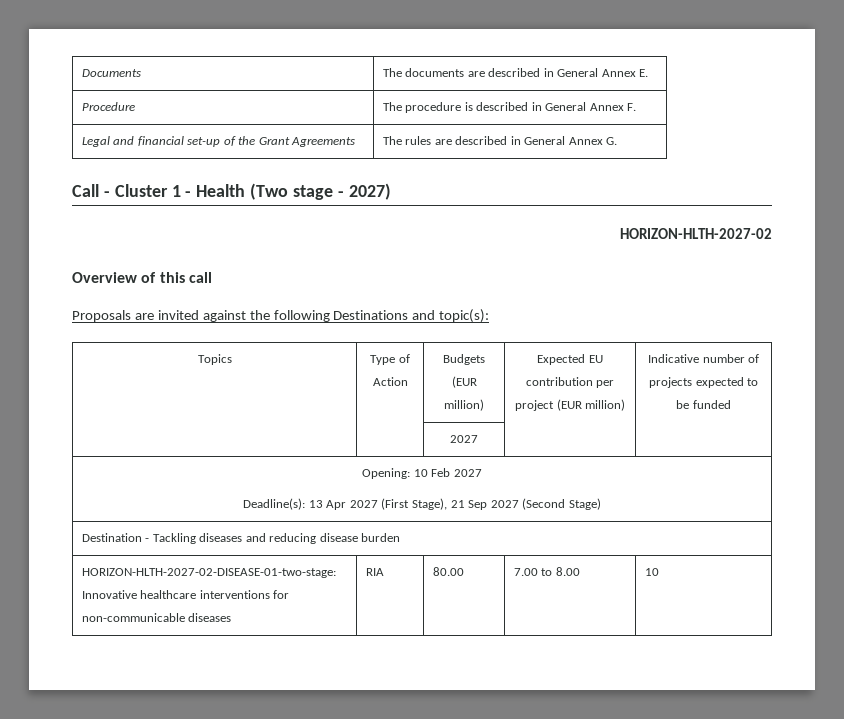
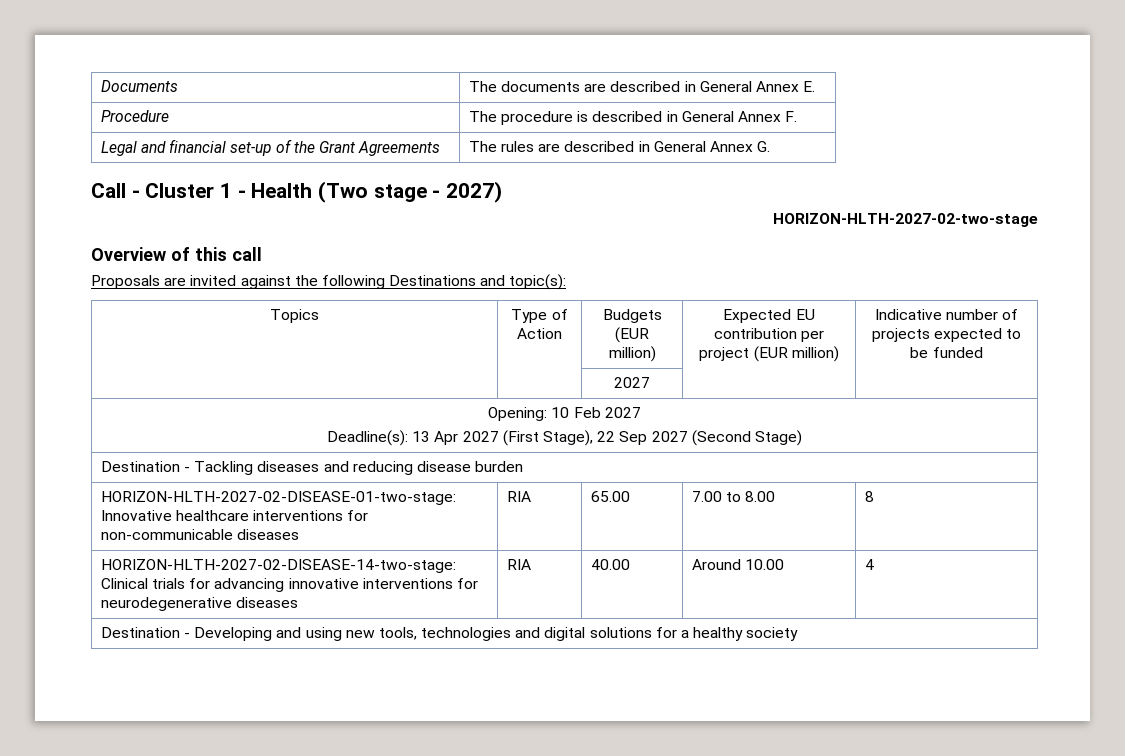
- HORIZON-HLTH-2027-02
+ HORIZON-HLTH-2027-02-two-stage
  Opening: 10 Feb 2027
- Deadline(s): 13 Apr 2027 (First Stage), 21 Sep 2027 (Second Stage)
+ Deadline(s): 13 Apr 2027 (First Stage), 22 Sep 2027 (Second Stage)
- HORIZON-HLTH-2027-02-DISEASE-01-two-stage: Innovative healthcare interventions for non-communicable diseases | RIA | 80.00 | 7.00 to 8.00 | 10
+ HORIZON-HLTH-2027-02-DISEASE-01-two-stage: Innovative healthcare interventions for non-communicable diseases | RIA | 65.00 | 7.00 to 8.00 | 8
+ HORIZON-HLTH-2027-02-DISEASE-14-two-stage: Clinical trials for advancing innovative interventions for neurodegenerative diseases | RIA | 40.00 | Around 10.00 | 4
+ Destination - Developing and using new tools, technologies and digital solutions for a healthy society

